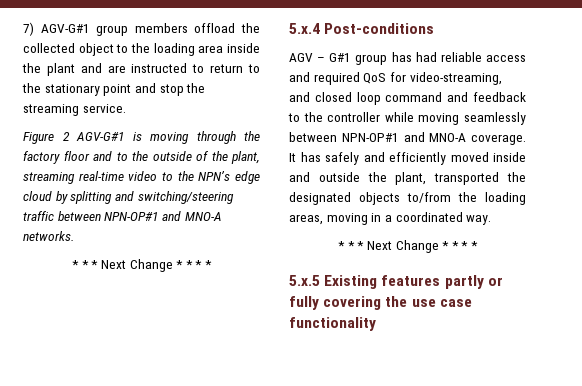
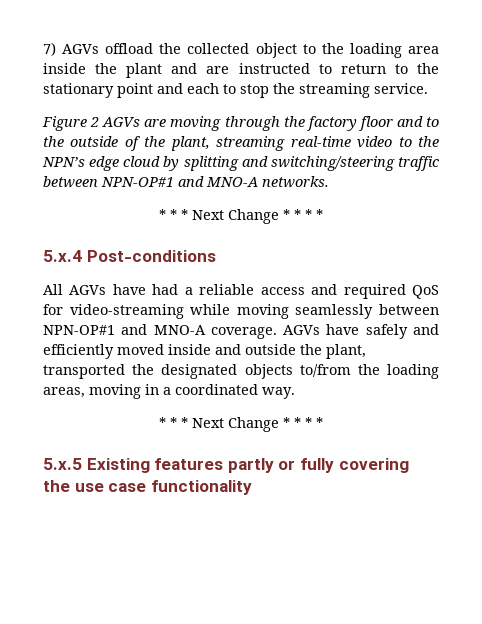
- 7) AGV-G#1 group members offload the collected object to the loading area inside the plant and are instructed to return to the stationary point and stop the streaming service.
+ 7) AGVs offload the collected object to the loading area inside the plant and are instructed to return to the stationary point and each to stop the streaming service.
- Figure 2 AGV-G#1 is moving through the factory floor and to the outside of the plant, streaming real-time video to the NPN’s edge cloud by splitting and switching/steering traffic between NPN-OP#1 and MNO-A networks.
+ Figure 2 AGVs are moving through the factory floor and to the outside of the plant, streaming real-time video to the NPN’s edge cloud by splitting and switching/steering traffic between NPN-OP#1 and MNO-A networks.
- AGV – G#1 group has had reliable access and required QoS for video-streaming, and closed loop command and feedback to the controller while moving seamlessly between NPN-OP#1 and MNO-A coverage.
+ All AGVs have had a reliable access and required QoS for video-streaming while moving seamlessly between NPN-OP#1 and MNO-A coverage.
- It has safely and efficiently moved inside and outside the plant, transported the designated objects to/from the loading areas, moving in a coordinated way.
+ AGVs have safely and efficiently moved inside and outside the plant, transported the designated objects to/from the loading areas, moving in a coordinated way.

